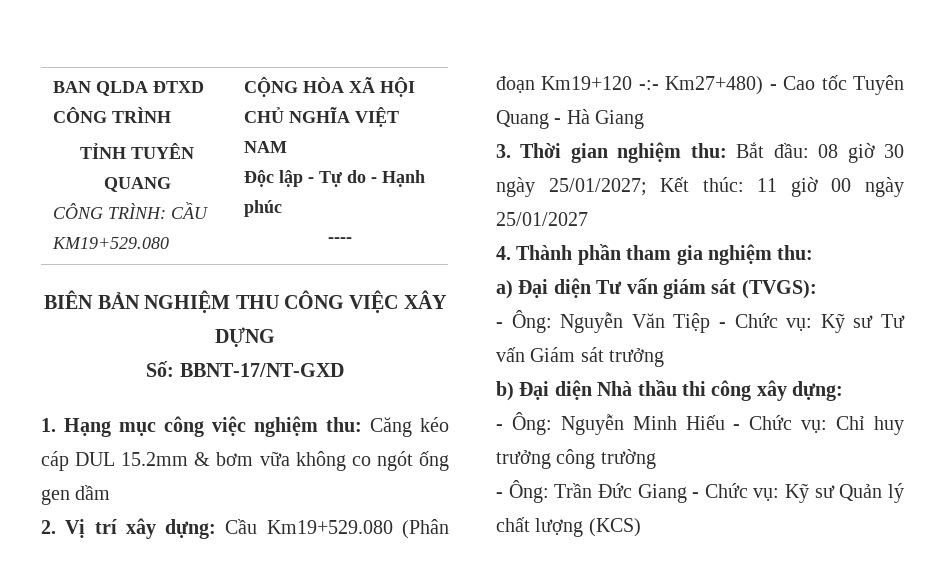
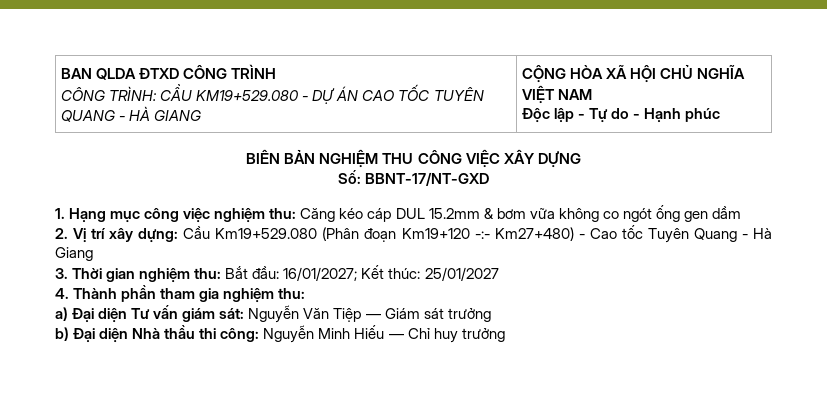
  BAN QLDA ĐTXD CÔNG TRÌNH
- TỈNH TUYÊN QUANG
- CÔNG TRÌNH: CẦU KM19+529.080 | CỘNG HÒA XÃ HỘI CHỦ NGHĨA VIỆT NAM
+ CÔNG TRÌNH: CẦU KM19+529.080 - DỰ ÁN CAO TỐC TUYÊN QUANG - HÀ GIANG | CỘNG HÒA XÃ HỘI CHỦ NGHĨA VIỆT NAM
  Độc lập - Tự do - Hạnh phúc
- ----
- 3. Thời gian nghiệm thu: Bắt đầu: 08 giờ 30 ngày 25/01/2027; Kết thúc: 11 giờ 00 ngày 25/01/2027
+ 3. Thời gian nghiệm thu: Bắt đầu: 16/01/2027; Kết thúc: 25/01/2027
- a) Đại diện Tư vấn giám sát (TVGS):
- - Ông: Nguyễn Văn Tiệp - Chức vụ: Kỹ sư Tư vấn Giám sát trưởng
+ a) Đại diện Tư vấn giám sát: Nguyễn Văn Tiệp — Giám sát trưởng
- b) Đại diện Nhà thầu thi công xây dựng:
- - Ông: Nguyễn Minh Hiếu - Chức vụ: Chỉ huy trưởng công trường
- - Ông: Trần Đức Giang - Chức vụ: Kỹ sư Quản lý chất lượng (KCS)
+ b) Đại diện Nhà thầu thi công: Nguyễn Minh Hiếu — Chỉ huy trưởng

